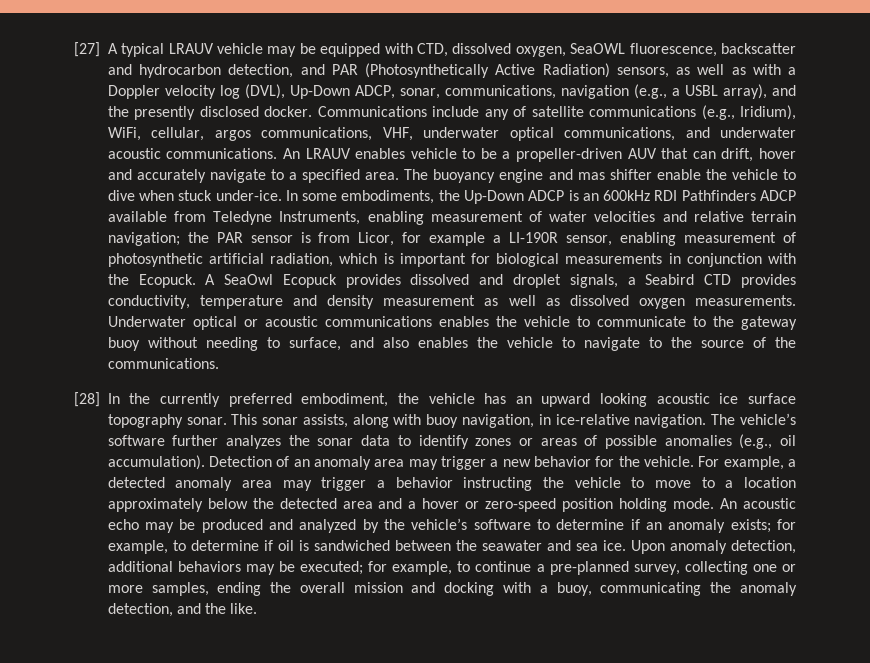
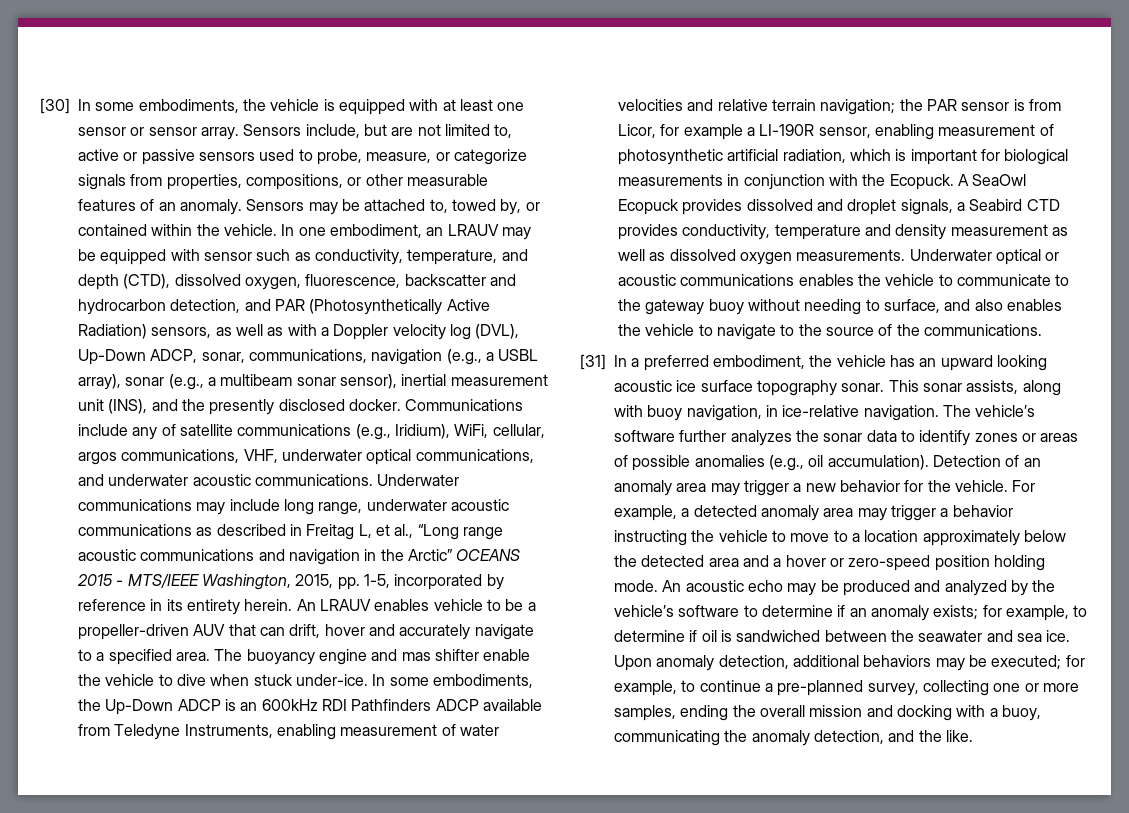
- [27] A typical LRAUV vehicle may be equipped with CTD, dissolved oxygen, SeaOWL fluorescence, backscatter and hydrocarbon detection, and PAR (Photosynthetically Active Radiation) sensors, as well as with a Doppler velocity log (DVL), Up-Down ADCP, sonar, communications, navigation (e.g., a USBL array), and the presently disclosed docker.
+ [30] In some embodiments, the vehicle is equipped with at least one sensor or sensor array. Sensors include, but are not limited to, active or passive sensors used to probe, measure, or categorize signals from properties, compositions, or other measurable features of an anomaly. Sensors may be attached to, towed by, or contained within the vehicle. In one embodiment, an LRAUV may be equipped with sensor such as conductivity, temperature, and depth (CTD), dissolved oxygen, fluorescence, backscatter and hydrocarbon detection, and PAR (Photosynthetically Active Radiation) sensors, as well as with a Doppler velocity log (DVL), Up-Down ADCP, sonar, communications, navigation (e.g., a USBL array), sonar (e.g., a multibeam sonar sensor), inertial measurement unit (INS), and the presently disclosed docker.
+ Underwater communications may include long range, underwater acoustic communications as described in Freitag L, et al., “Long range acoustic communications and navigation in the Arctic” OCEANS 2015 - MTS/IEEE Washington, 2015, pp. 1-5, incorporated by reference in its entirety herein.
- [28] In the currently preferred embodiment, the vehicle has an upward looking acoustic ice surface topography sonar.
+ [31] In a preferred embodiment, the vehicle has an upward looking acoustic ice surface topography sonar.

